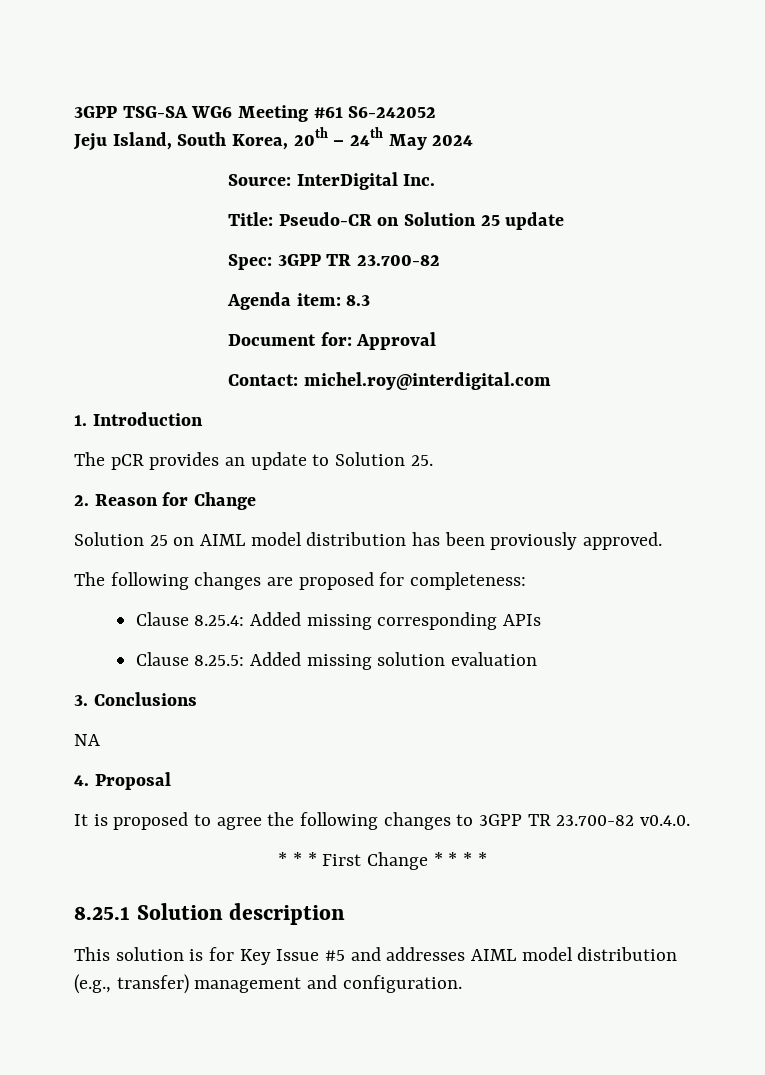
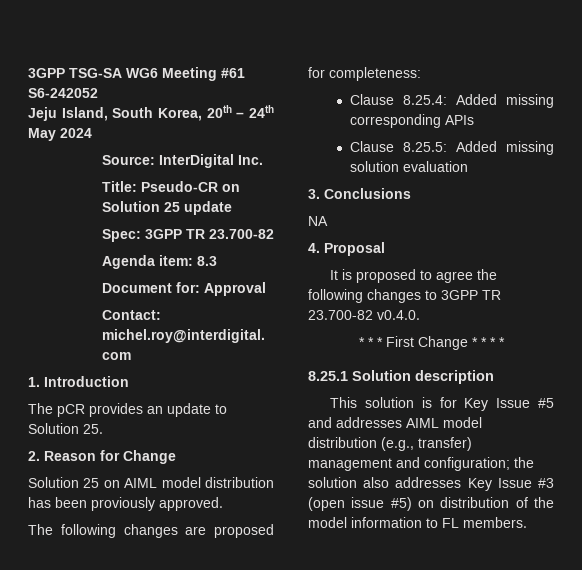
- This solution is for Key Issue #5 and addresses AIML model distribution (e.g., transfer) management and configuration.
+ This solution is for Key Issue #5 and addresses AIML model distribution (e.g., transfer) management and configuration; the solution also addresses Key Issue #3 (open issue #5) on distribution of the model information to FL members.

